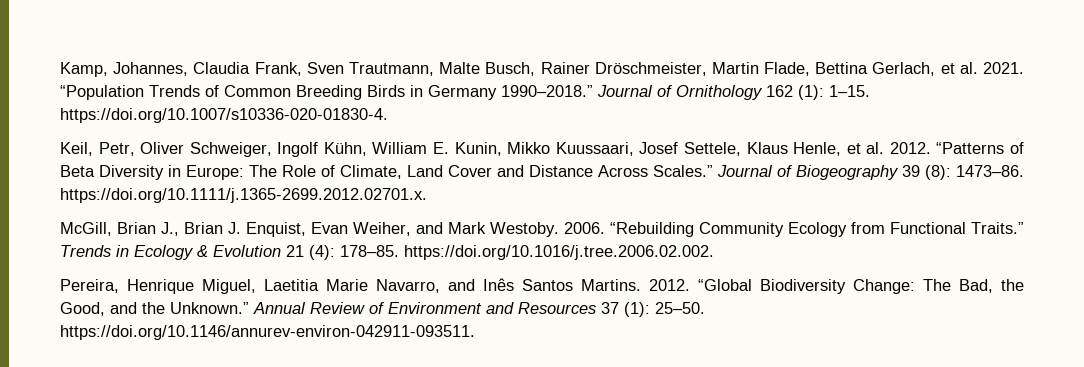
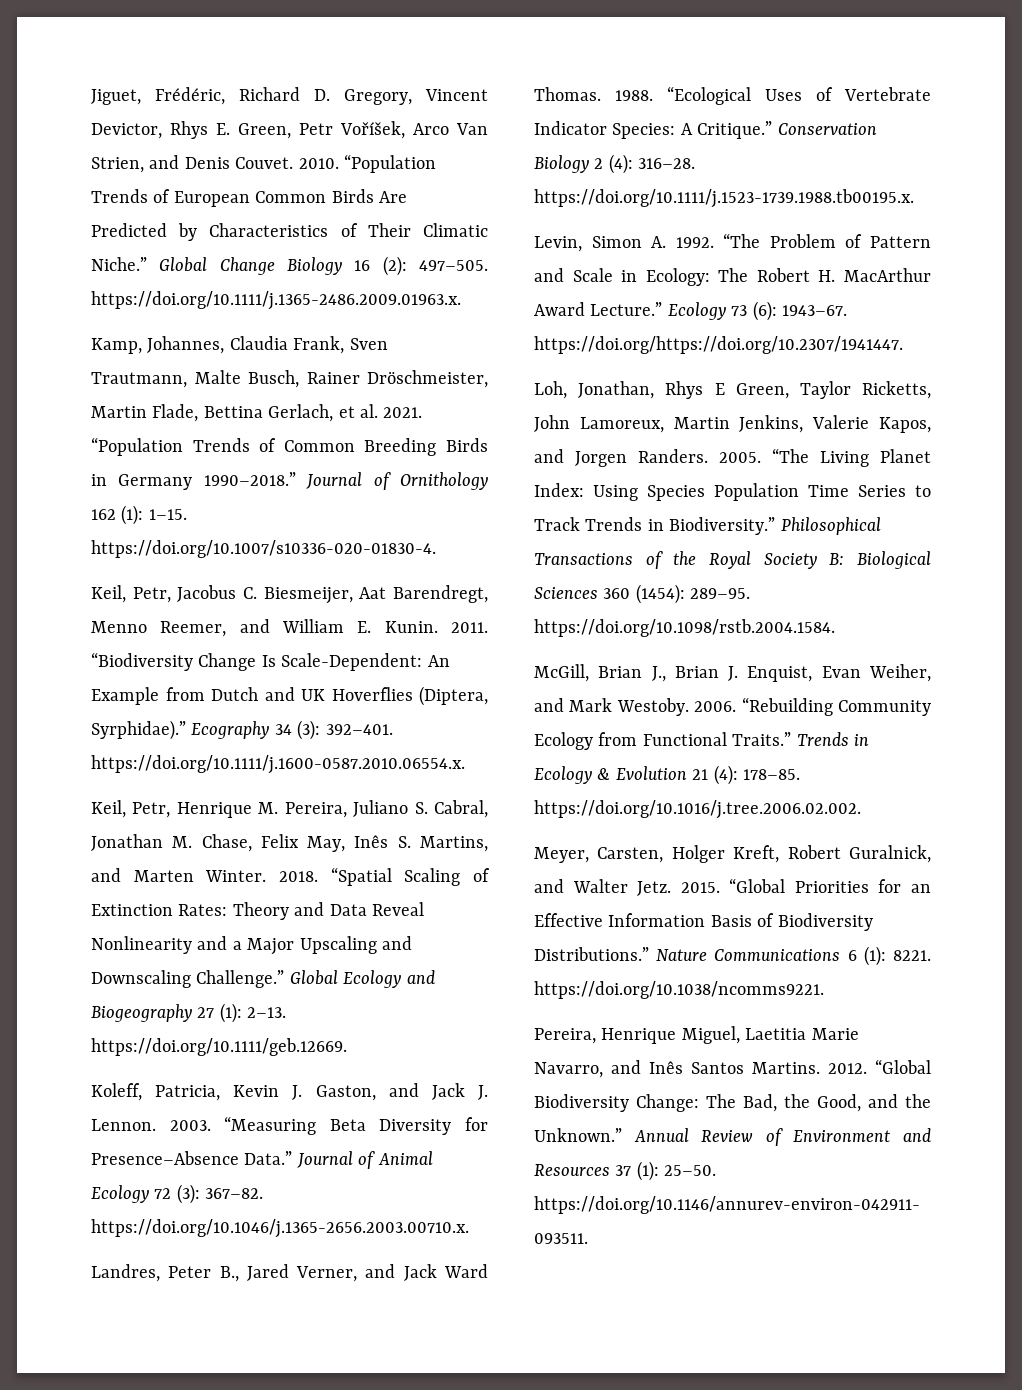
+ Jiguet, Frédéric, Richard D. Gregory, Vincent Devictor, Rhys E. Green, Petr Voříšek, Arco Van Strien, and Denis Couvet. 2010. “Population Trends of European Common Birds Are Predicted by Characteristics of Their Climatic Niche.” Global Change Biology 16 (2): 497–505. https://doi.org/10.1111/j.1365-2486.2009.01963.x.
- Keil, Petr, Oliver Schweiger, Ingolf Kühn, William E. Kunin, Mikko Kuussaari, Josef Settele, Klaus Henle, et al. 2012. “Patterns of Beta Diversity in Europe: The Role of Climate, Land Cover and Distance Across Scales.” Journal of Biogeography 39 (8): 1473–86. https://doi.org/10.1111/j.1365-2699.2012.02701.x.
+ Keil, Petr, Jacobus C. Biesmeijer, Aat Barendregt, Menno Reemer, and William E. Kunin. 2011. “Biodiversity Change Is Scale-Dependent: An Example from Dutch and UK Hoverflies (Diptera, Syrphidae).” Ecography 34 (3): 392–401. https://doi.org/10.1111/j.1600-0587.2010.06554.x.
+ Keil, Petr, Henrique M. Pereira, Juliano S. Cabral, Jonathan M. Chase, Felix May, Inês S. Martins, and Marten Winter. 2018. “Spatial Scaling of Extinction Rates: Theory and Data Reveal Nonlinearity and a Major Upscaling and Downscaling Challenge.” Global Ecology and Biogeography 27 (1): 2–13. https://doi.org/10.1111/geb.12669.
+ Koleff, Patricia, Kevin J. Gaston, and Jack J. Lennon. 2003. “Measuring Beta Diversity for Presence–Absence Data.” Journal of Animal Ecology 72 (3): 367–82. https://doi.org/10.1046/j.1365-2656.2003.00710.x.
+ Landres, Peter B., Jared Verner, and Jack Ward Thomas. 1988. “Ecological Uses of Vertebrate Indicator Species: A Critique.” Conservation Biology 2 (4): 316–28. https://doi.org/10.1111/j.1523-1739.1988.tb00195.x.
+ Levin, Simon A. 1992. “The Problem of Pattern and Scale in Ecology: The Robert H. MacArthur Award Lecture.” Ecology 73 (6): 1943–67. https://doi.org/https://doi.org/10.2307/1941447.
+ Loh, Jonathan, Rhys E Green, Taylor Ricketts, John Lamoreux, Martin Jenkins, Valerie Kapos, and Jorgen Randers. 2005. “The Living Planet Index: Using Species Population Time Series to Track Trends in Biodiversity.” Philosophical Transactions of the Royal Society B: Biological Sciences 360 (1454): 289–95. https://doi.org/10.1098/rstb.2004.1584.
+ Meyer, Carsten, Holger Kreft, Robert Guralnick, and Walter Jetz. 2015. “Global Priorities for an Effective Information Basis of Biodiversity Distributions.” Nature Communications 6 (1): 8221. https://doi.org/10.1038/ncomms9221.

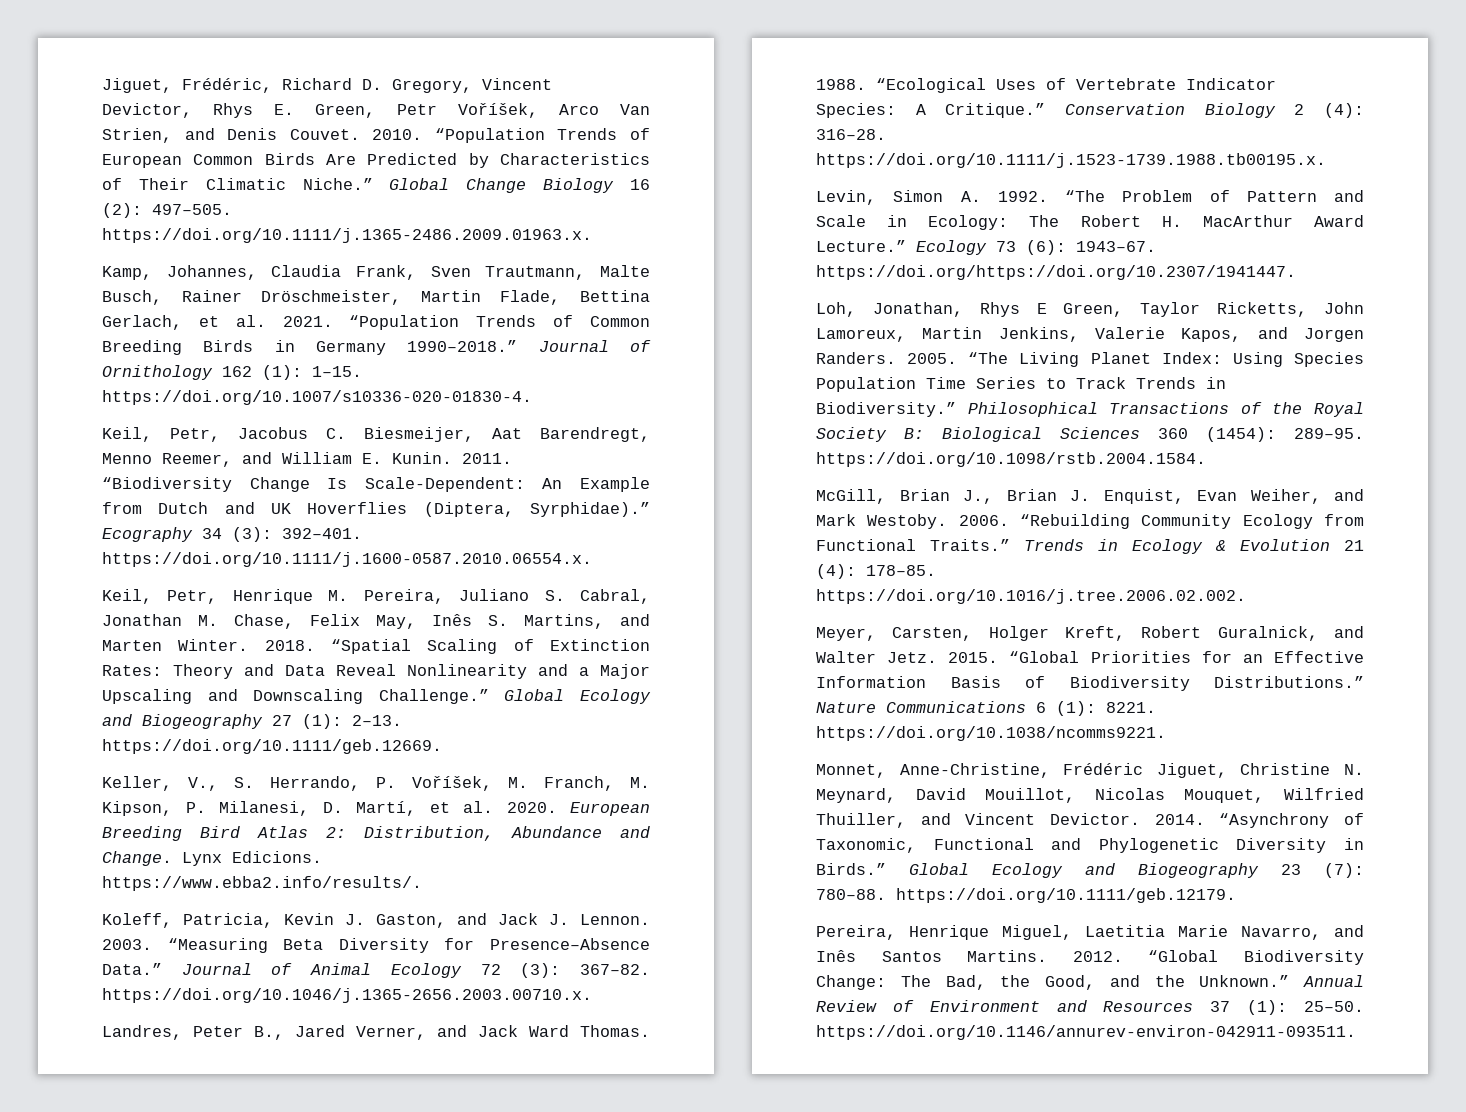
+ Keller, V., S. Herrando, P. Voříšek, M. Franch, M. Kipson, P. Milanesi, D. Martí, et al. 2020. European Breeding Bird Atlas 2: Distribution, Abundance and Change. Lynx Edicions. https://www.ebba2.info/results/.
+ Monnet, Anne-Christine, Frédéric Jiguet, Christine N. Meynard, David Mouillot, Nicolas Mouquet, Wilfried Thuiller, and Vincent Devictor. 2014. “Asynchrony of Taxonomic, Functional and Phylogenetic Diversity in Birds.” Global Ecology and Biogeography 23 (7): 780–88. https://doi.org/10.1111/geb.12179.

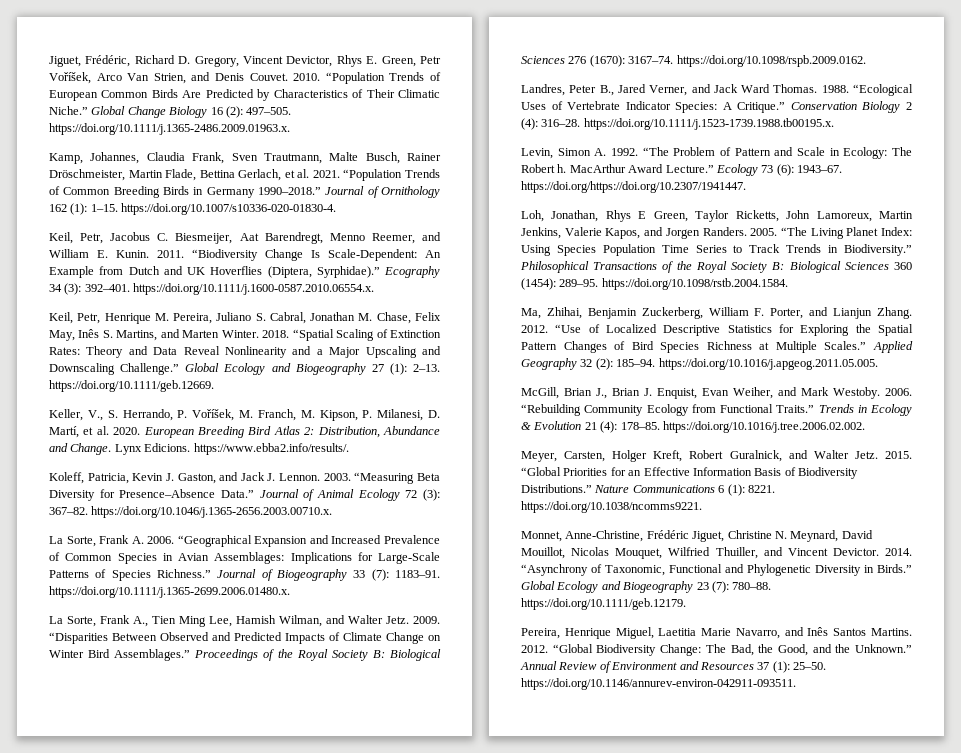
+ La Sorte, Frank A. 2006. “Geographical Expansion and Increased Prevalence of Common Species in Avian Assemblages: Implications for Large-Scale Patterns of Species Richness.” Journal of Biogeography 33 (7): 1183–91. https://doi.org/10.1111/j.1365-2699.2006.01480.x.
+ La Sorte, Frank A., Tien Ming Lee, Hamish Wilman, and Walter Jetz. 2009. “Disparities Between Observed and Predicted Impacts of Climate Change on Winter Bird Assemblages.” Proceedings of the Royal Society B: Biological Sciences 276 (1670): 3167–74. https://doi.org/10.1098/rspb.2009.0162.
- “The Problem of Pattern and Scale in Ecology: The Robert H. MacArthur Award Lecture.”
+ “The Problem of Pattern and Scale in Ecology: The Robert h. MacArthur Award Lecture.”
+ Ma, Zhihai, Benjamin Zuckerberg, William F. Porter, and Lianjun Zhang. 2012. “Use of Localized Descriptive Statistics for Exploring the Spatial Pattern Changes of Bird Species Richness at Multiple Scales.” Applied Geography 32 (2): 185–94. https://doi.org/10.1016/j.apgeog.2011.05.005.

